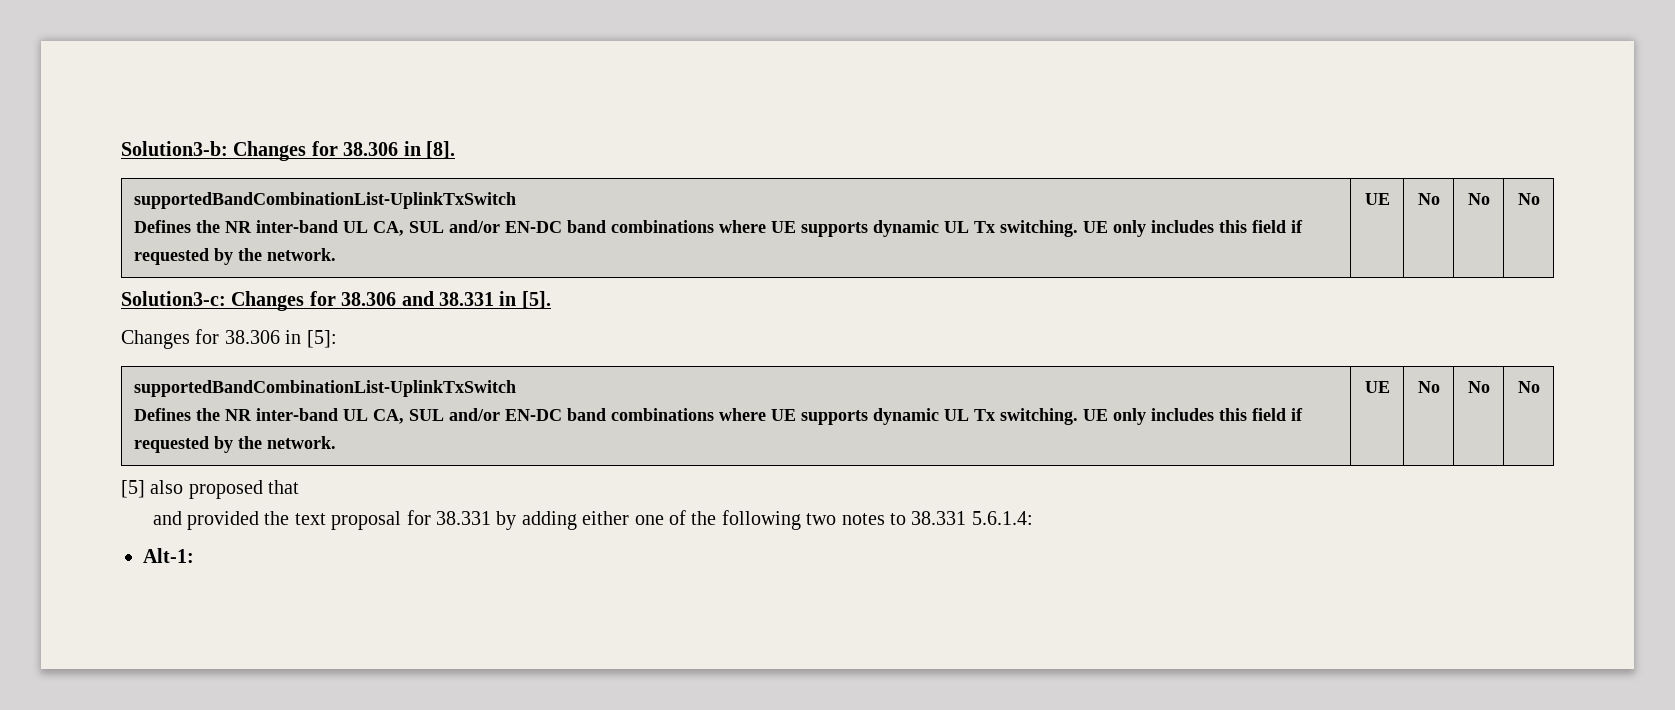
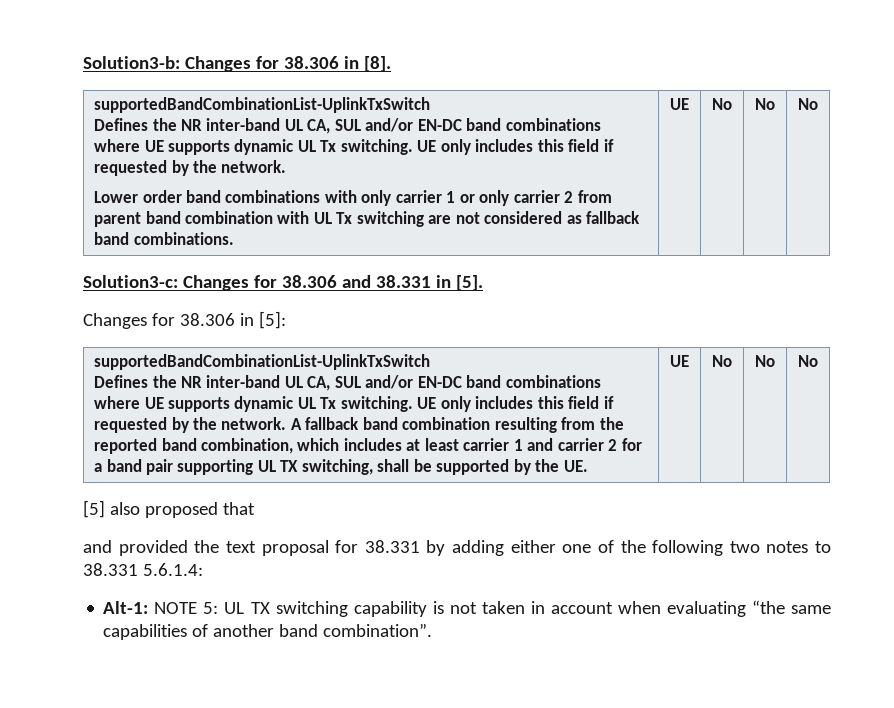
+ Lower order band combinations with only carrier 1 or only carrier 2 from parent band combination with UL Tx switching are not considered as fallback band combinations.
+ A fallback band combination resulting from the reported band combination, which includes at least carrier 1 and carrier 2 for a band pair supporting UL TX switching, shall be supported by the UE.
- Alt-1:
+ Alt-1: NOTE 5: UL TX switching capability is not taken in account when evaluating “the same capabilities of another band combination”.

